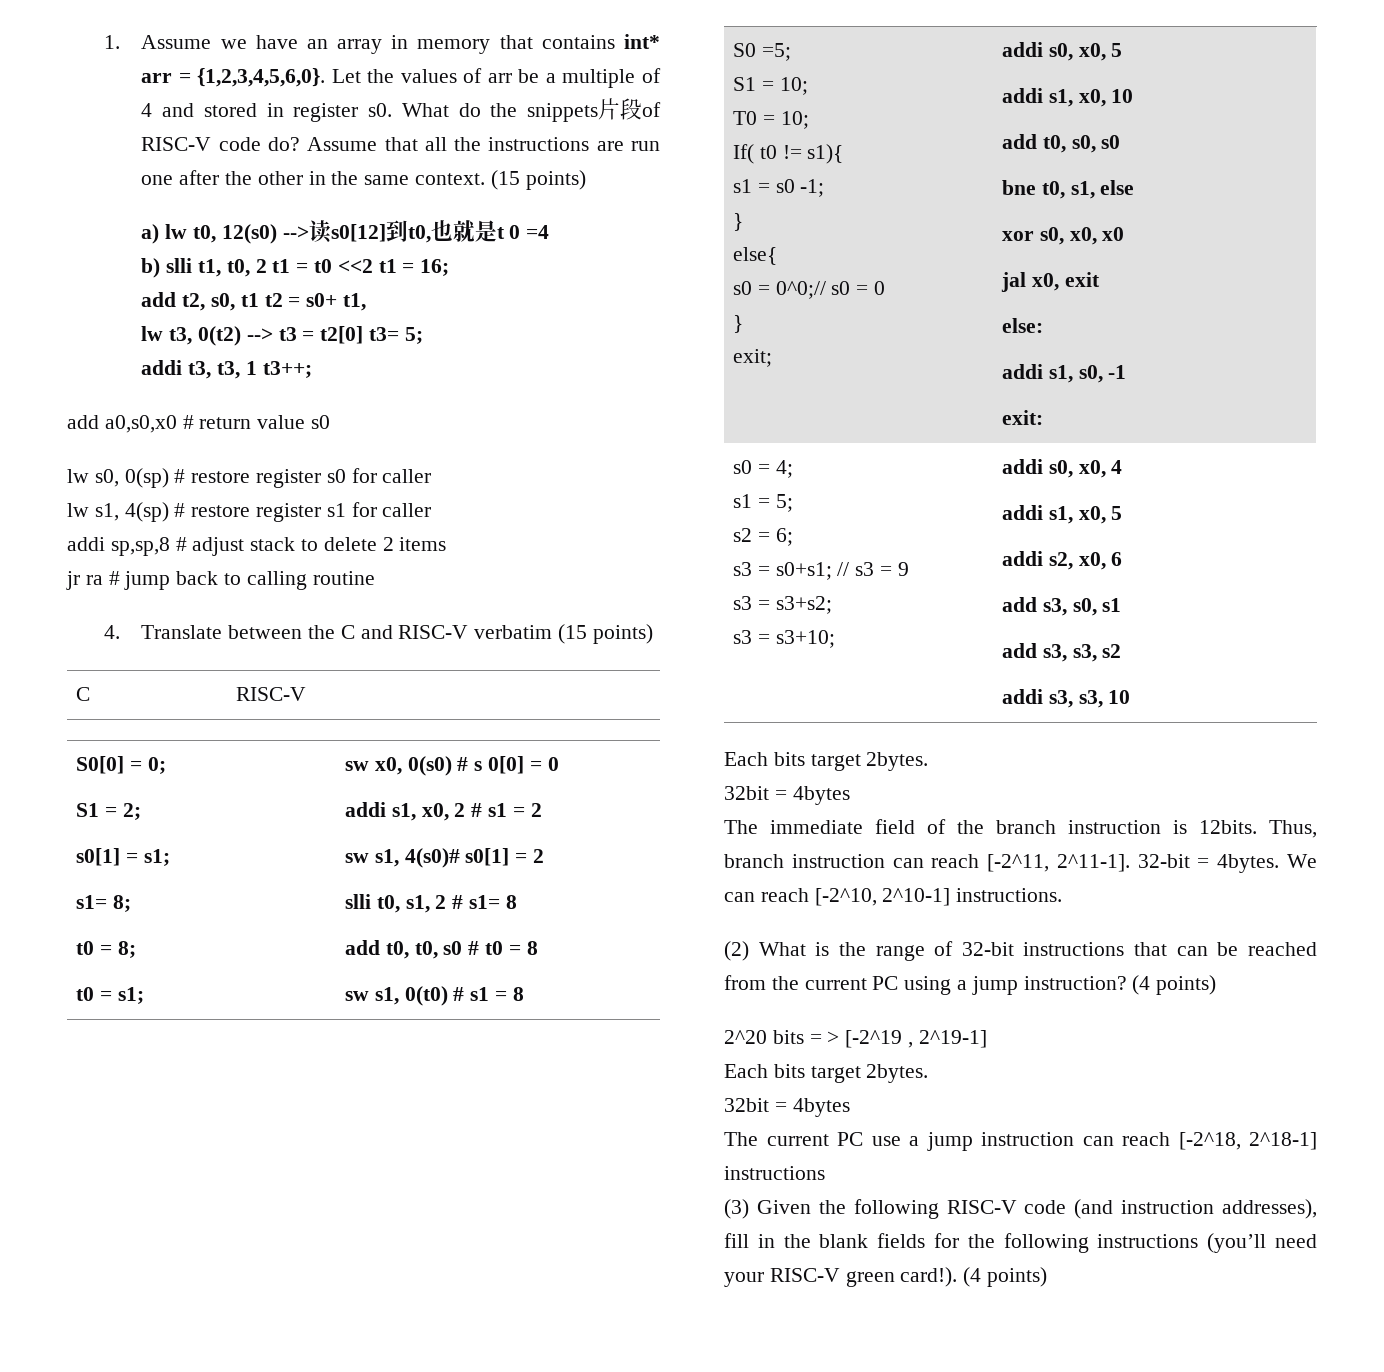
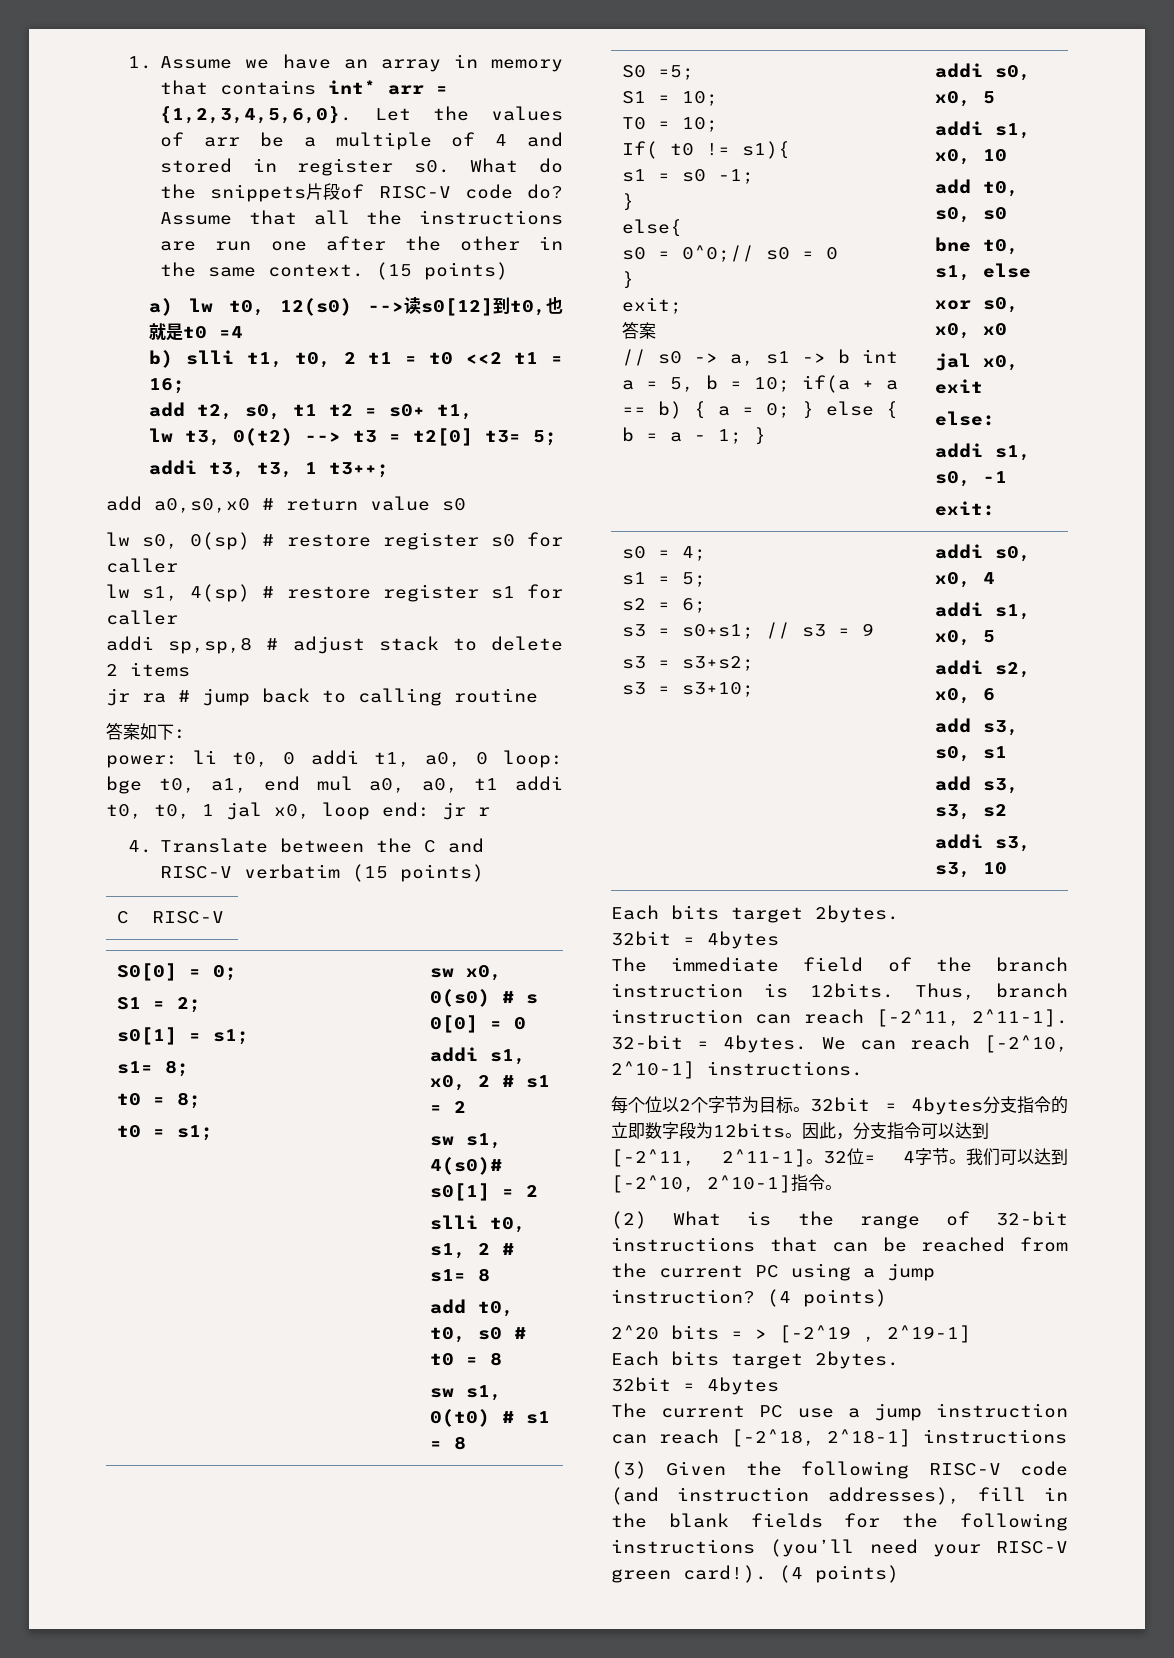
- a) lw t0, 12(s0) -->读s0[12]到t0,也就是t 0 =4
+ a) lw t0, 12(s0) -->读s0[12]到t0,也就是t0 =4
+ 答案如下:
+ power: li t0, 0 addi t1, a0, 0 loop: bge t0, a1, end mul a0, a0, t1 addi t0, t0, 1 jal x0, loop end: jr r
  exit;
+ 答案
+ // s0 -> a, s1 -> b int a = 5, b = 10; if(a + a == b) { a = 0; } else { b = a - 1; }
+ 每个位以2个字节为目标。32bit = 4bytes分支指令的立即数字段为12bits。因此，分支指令可以达到[-2^11, 2^11-1]。32位= 4字节。我们可以达到[-2^10, 2^10-1]指令。

